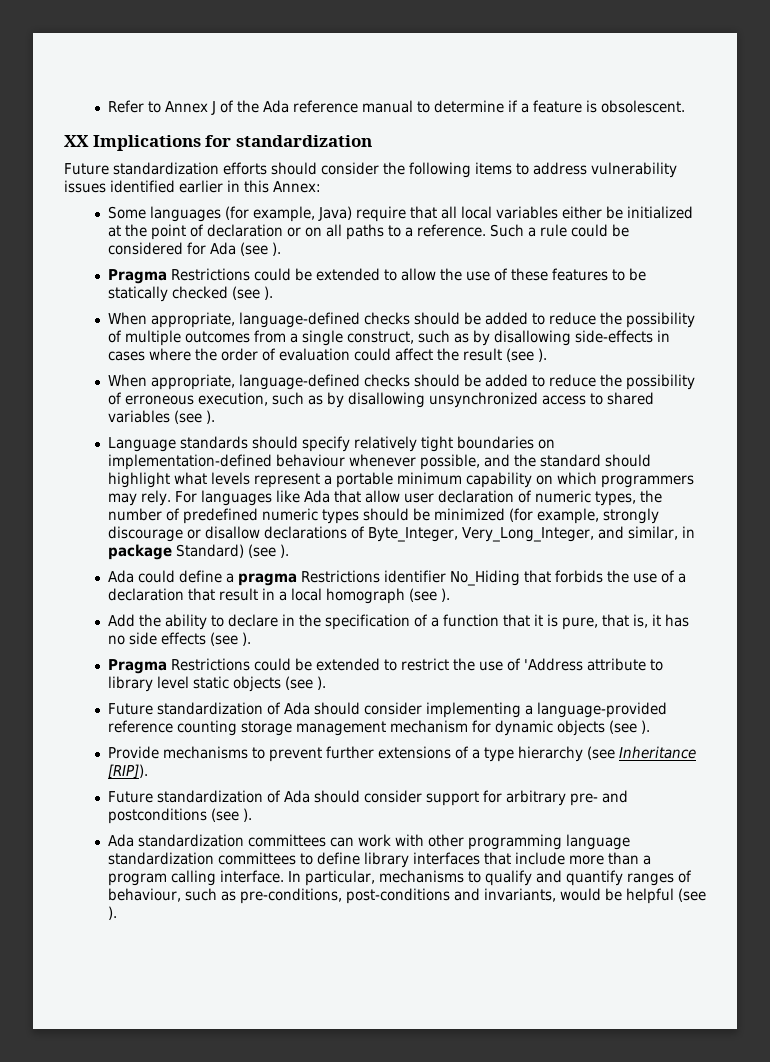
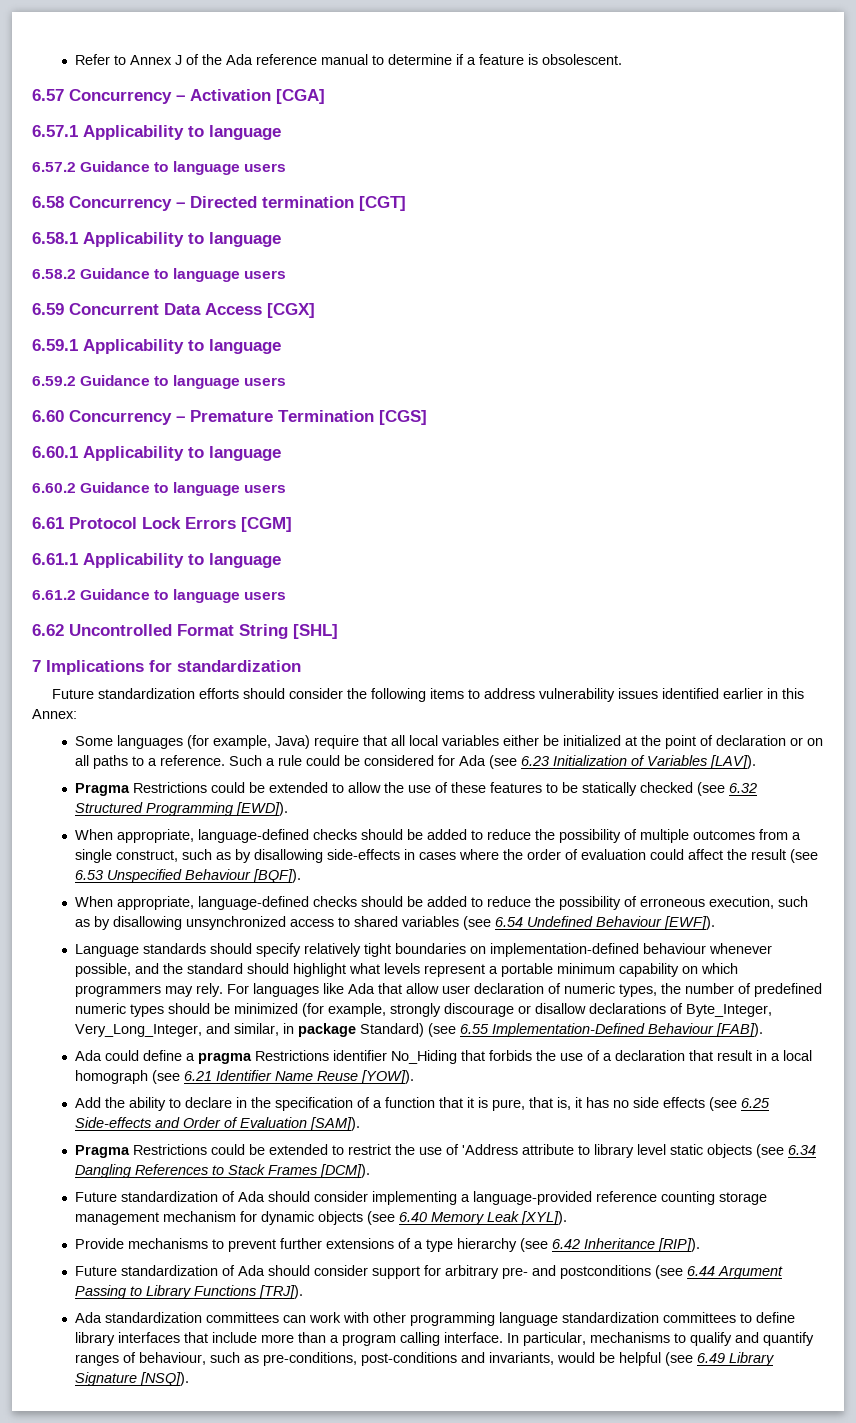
- XX Implications for standardization
+ 6.57 Concurrency – Activation [CGA]
+ 6.57.1 Applicability to language
+ 6.57.2 Guidance to language users
+ 6.58 Concurrency – Directed termination [CGT]
+ 6.58.1 Applicability to language
+ 6.58.2 Guidance to language users
+ 6.59 Concurrent Data Access [CGX]
+ 6.59.1 Applicability to language
+ 6.59.2 Guidance to language users
+ 6.60 Concurrency – Premature Termination [CGS]
+ 6.60.1 Applicability to language
+ 6.60.2 Guidance to language users
+ 6.61 Protocol Lock Errors [CGM]
+ 6.61.1 Applicability to language
+ 6.61.2 Guidance to language users
+ 6.62 Uncontrolled Format String [SHL]
+ 7 Implications for standardization
- Such a rule could be considered for Ada (see ).
+ Such a rule could be considered for Ada (see 6.23 Initialization of Variables [LAV]).
- Pragma Restrictions could be extended to allow the use of these features to be statically checked (see ).
+ Pragma Restrictions could be extended to allow the use of these features to be statically checked (see 6.32 Structured Programming [EWD]).
- When appropriate, language-defined checks should be added to reduce the possibility of multiple outcomes from a single construct, such as by disallowing side-effects in cases where the order of evaluation could affect the result (see ).
+ When appropriate, language-defined checks should be added to reduce the possibility of multiple outcomes from a single construct, such as by disallowing side-effects in cases where the order of evaluation could affect the result (see 6.53 Unspecified Behaviour [BQF]).
- When appropriate, language-defined checks should be added to reduce the possibility of erroneous execution, such as by disallowing unsynchronized access to shared variables (see ).
+ When appropriate, language-defined checks should be added to reduce the possibility of erroneous execution, such as by disallowing unsynchronized access to shared variables (see 6.54 Undefined Behaviour [EWF]).
- For languages like Ada that allow user declaration of numeric types, the number of predefined numeric types should be minimized (for example, strongly discourage or disallow declarations of Byte_Integer, Very_Long_Integer, and similar, in package Standard) (see ).
+ For languages like Ada that allow user declaration of numeric types, the number of predefined numeric types should be minimized (for example, strongly discourage or disallow declarations of Byte_Integer, Very_Long_Integer, and similar, in package Standard) (see 6.55 Implementation-Defined Behaviour [FAB]).
- Ada could define a pragma Restrictions identifier No_Hiding that forbids the use of a declaration that result in a local homograph (see ).
+ Ada could define a pragma Restrictions identifier No_Hiding that forbids the use of a declaration that result in a local homograph (see 6.21 Identifier Name Reuse [YOW]).
- Add the ability to declare in the specification of a function that it is pure, that is, it has no side effects (see ).
+ Add the ability to declare in the specification of a function that it is pure, that is, it has no side effects (see 6.25 Side-effects and Order of Evaluation [SAM]).
- Pragma Restrictions could be extended to restrict the use of 'Address attribute to library level static objects (see ).
+ Pragma Restrictions could be extended to restrict the use of 'Address attribute to library level static objects (see 6.34 Dangling References to Stack Frames [DCM]).
- Future standardization of Ada should consider implementing a language-provided reference counting storage management mechanism for dynamic objects (see ).
+ Future standardization of Ada should consider implementing a language-provided reference counting storage management mechanism for dynamic objects (see 6.40 Memory Leak [XYL]).
- Provide mechanisms to prevent further extensions of a type hierarchy (see Inheritance [RIP]).
+ Provide mechanisms to prevent further extensions of a type hierarchy (see 6.42 Inheritance [RIP]).
- Future standardization of Ada should consider support for arbitrary pre- and postconditions (see ).
+ Future standardization of Ada should consider support for arbitrary pre- and postconditions (see 6.44 Argument Passing to Library Functions [TRJ]).
- In particular, mechanisms to qualify and quantify ranges of behaviour, such as pre-conditions, post-conditions and invariants, would be helpful (see ).
+ In particular, mechanisms to qualify and quantify ranges of behaviour, such as pre-conditions, post-conditions and invariants, would be helpful (see 6.49 Library Signature [NSQ]).

